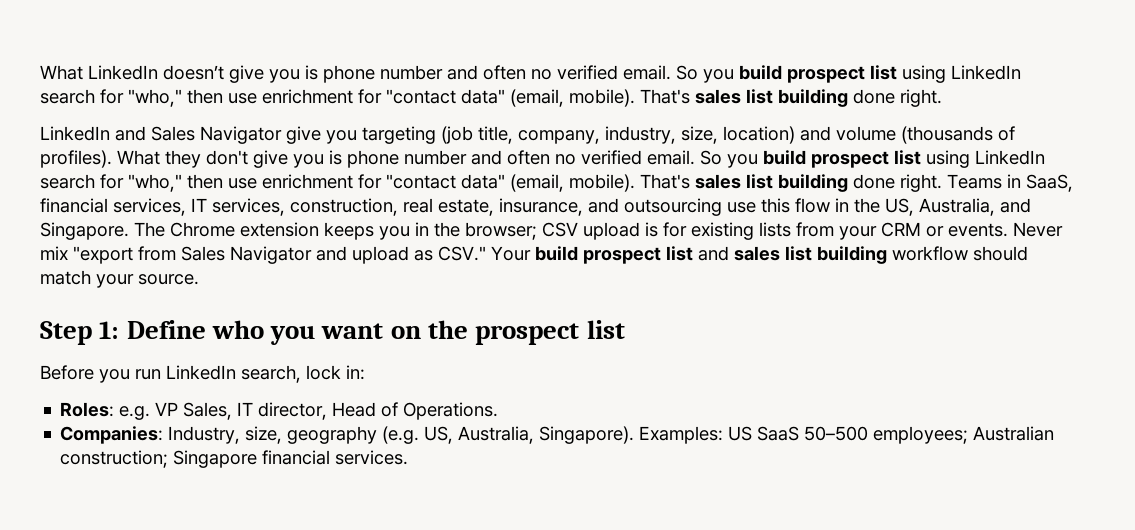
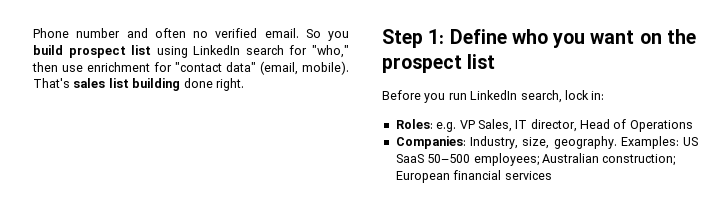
- What LinkedIn doesn’t give you is phone number and often no verified email.
+ Phone number and often no verified email.
- LinkedIn and Sales Navigator give you targeting (job title, company, industry, size, location) and volume (thousands of profiles). What they don't give you is phone number and often no verified email. So you build prospect list using LinkedIn search for "who," then use enrichment for "contact data" (email, mobile). That's sales list building done right. Teams in SaaS, financial services, IT services, construction, real estate, insurance, and outsourcing use this flow in the US, Australia, and Singapore. The Chrome extension keeps you in the browser; CSV upload is for existing lists from your CRM or events. Never mix "export from Sales Navigator and upload as CSV." Your build prospect list and sales list building workflow should match your source.
- Roles: e.g. VP Sales, IT director, Head of Operations.
+ Roles: e.g. VP Sales, IT director, Head of Operations
- Companies: Industry, size, geography (e.g. US, Australia, Singapore).
+ Companies: Industry, size, geography.
- Examples: US SaaS 50–500 employees; Australian construction; Singapore financial services.
+ Examples: US SaaS 50–500 employees; Australian construction; European financial services

